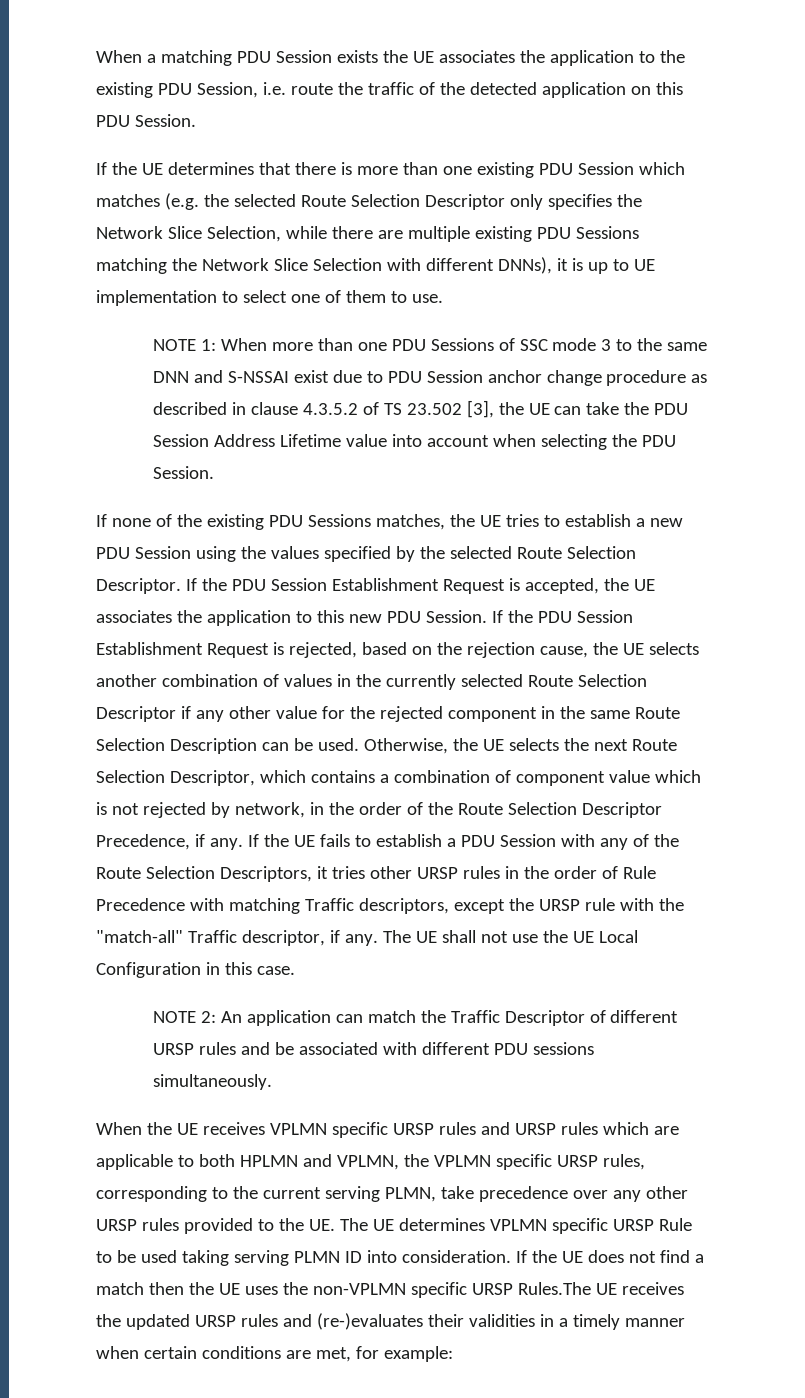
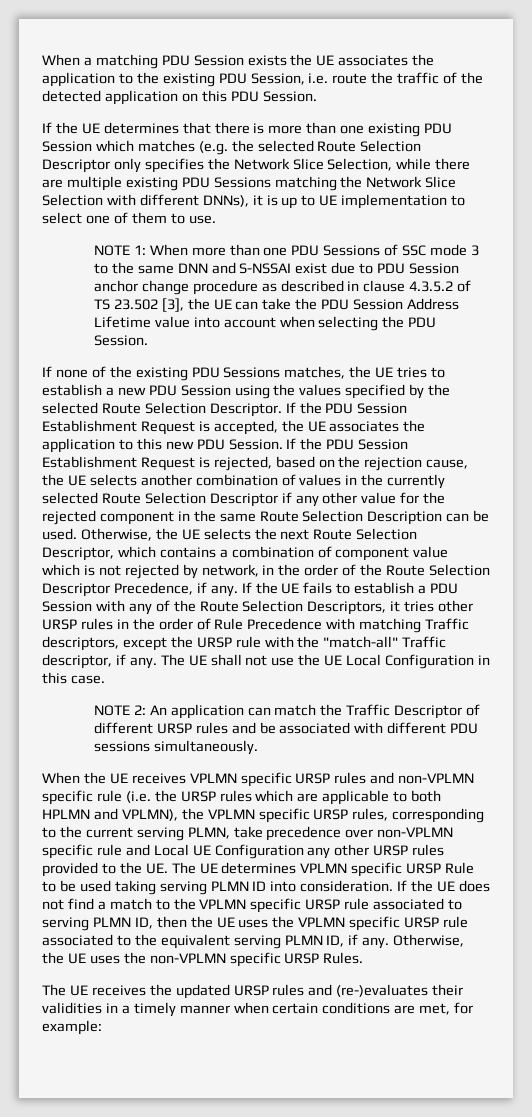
- When the UE receives VPLMN specific URSP rules and URSP rules which are applicable to both HPLMN and VPLMN, the VPLMN specific URSP rules, corresponding to the current serving PLMN, take precedence over any other URSP rules provided to the UE. The UE determines VPLMN specific URSP Rule to be used taking serving PLMN ID into consideration.
+ When the UE receives VPLMN specific URSP rules and non-VPLMN specific rule (i.e. the URSP rules which are applicable to both HPLMN and VPLMN), the VPLMN specific URSP rules, corresponding to the current serving PLMN, take precedence over non-VPLMN specific rule and Local UE Configuration any other URSP rules provided to the UE. The UE determines VPLMN specific URSP Rule to be used taking serving PLMN ID into consideration.
- If the UE does not find a match then the UE uses the non-VPLMN specific URSP Rules.The UE receives the updated URSP rules and (re-)evaluates their validities in a timely manner when certain conditions are met, for example:
+ If the UE does not find a match to the VPLMN specific URSP rule associated to serving PLMN ID, then the UE uses the VPLMN specific URSP rule associated to the equivalent serving PLMN ID, if any. Otherwise, the UE uses the non-VPLMN specific URSP Rules.
+ The UE receives the updated URSP rules and (re-)evaluates their validities in a timely manner when certain conditions are met, for example:

